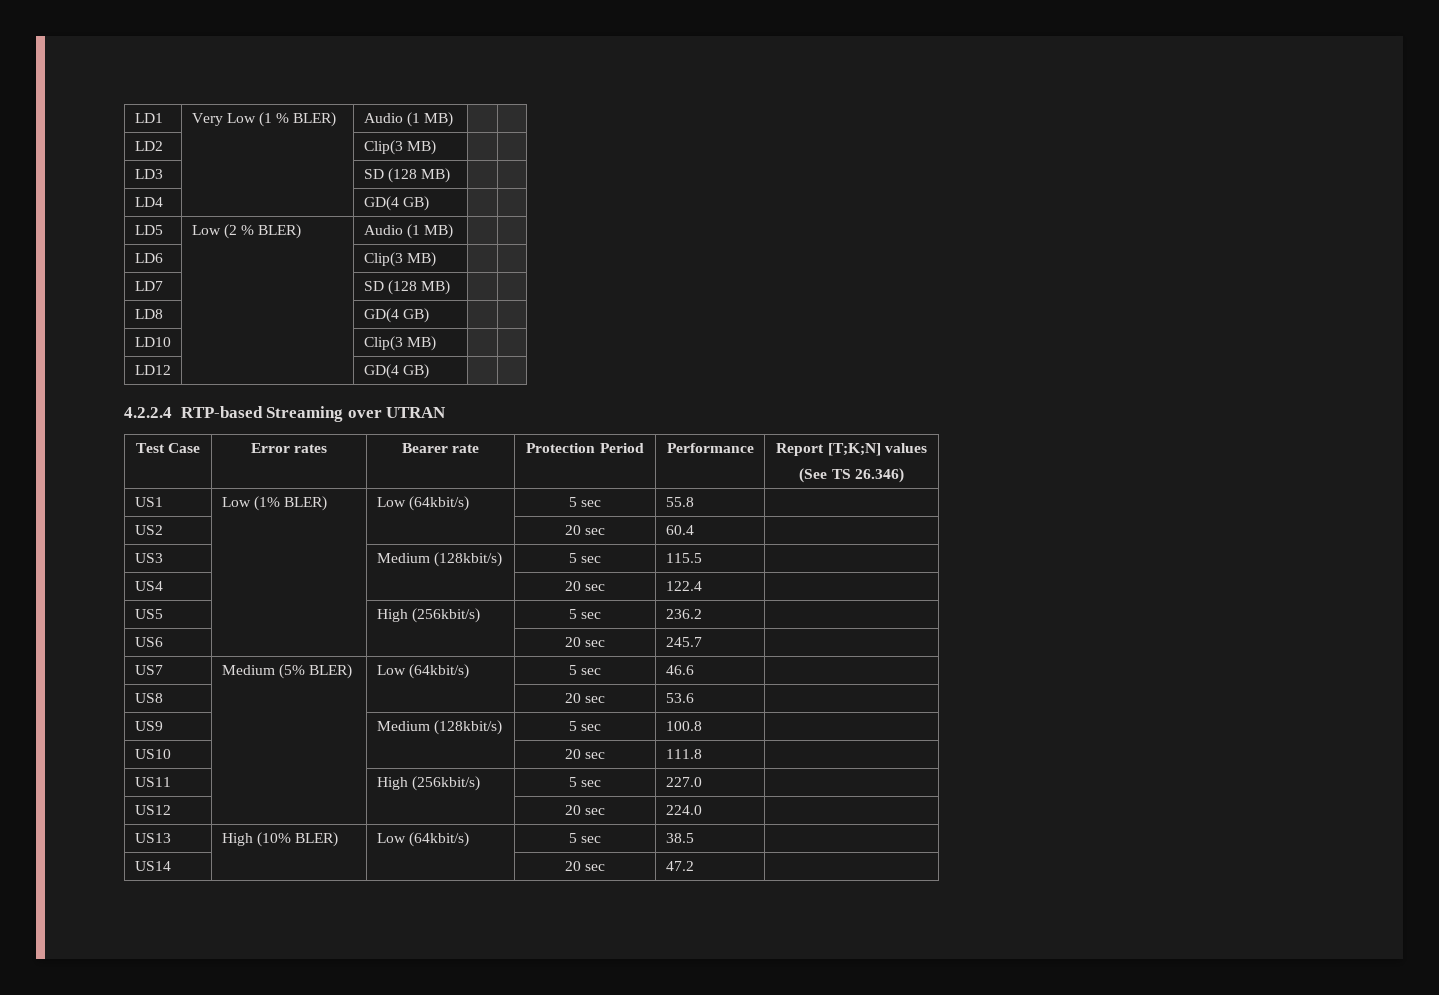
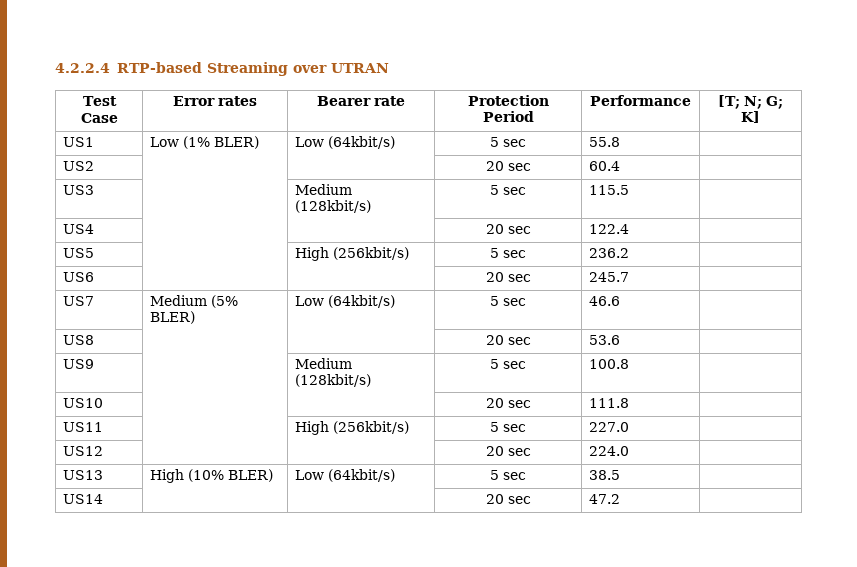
- LD1 | Very Low (1 % BLER) | Audio (1 MB) | |
- LD2 | | Clip(3 MB) | |
- LD3 | | SD (128 MB) | |
- LD4 | | GD(4 GB) | |
- LD5 | Low (2 % BLER) | Audio (1 MB) | |
- LD6 | | Clip(3 MB) | |
- LD7 | | SD (128 MB) | |
- LD8 | | GD(4 GB) | |
- LD10 | | Clip(3 MB) | |
- LD12 | | GD(4 GB) | |
- Test Case | Error rates | Bearer rate | Protection Period | Performance | Report [T;K;N] values
- (See TS 26.346)
+ Test Case | Error rates | Bearer rate | Protection Period | Performance | [T; N; G; K]

